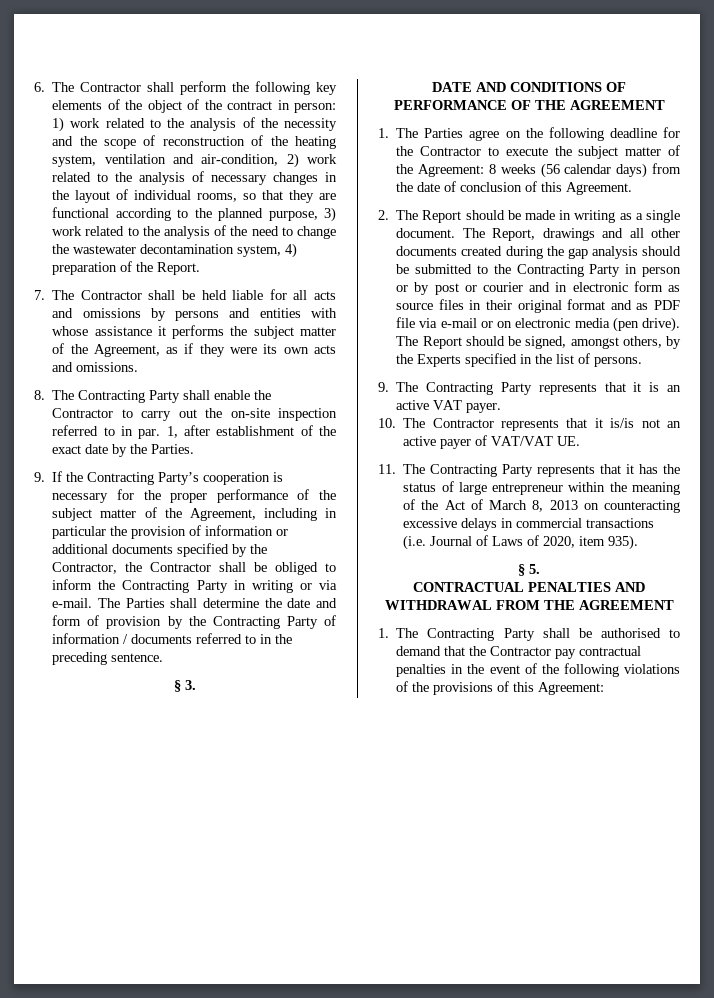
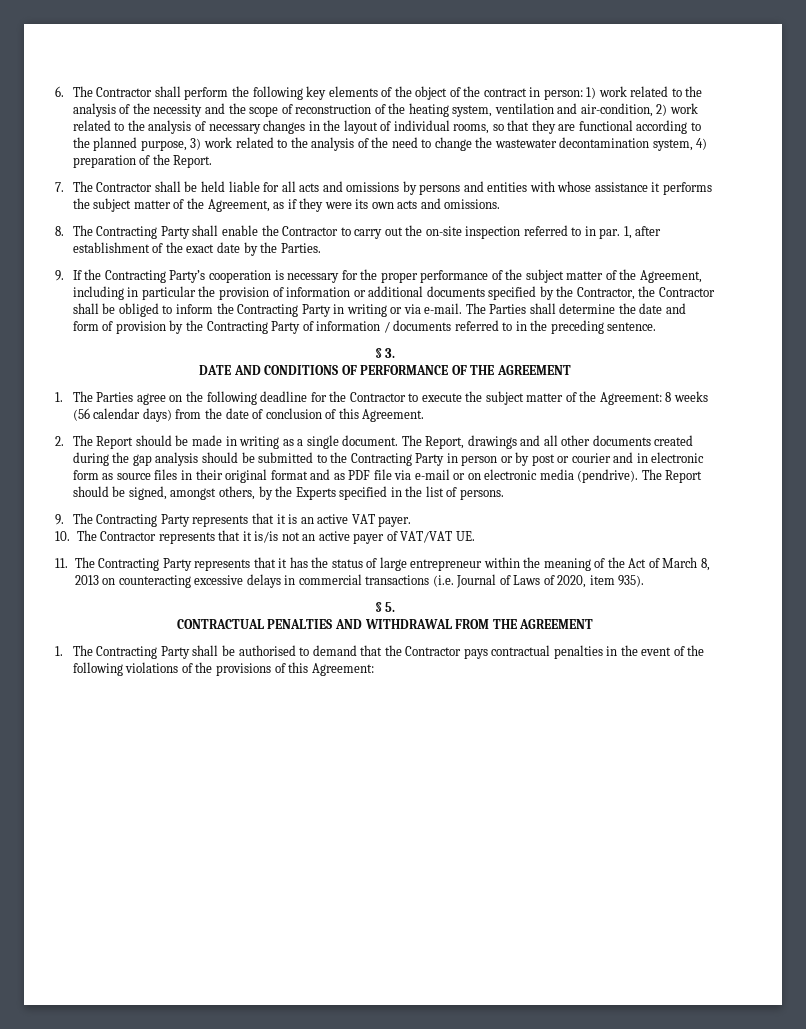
- The Report, drawings and all other documents created during the gap analysis should be submitted to the Contracting Party in person or by post or courier and in electronic form as source files in their original format and as PDF file via e-mail or on electronic media (pen drive).
+ The Report, drawings and all other documents created during the gap analysis should be submitted to the Contracting Party in person or by post or courier and in electronic form as source files in their original format and as PDF file via e-mail or on electronic media (pendrive).
- 1. The Contracting Party shall be authorised to demand that the Contractor pay contractual penalties in the event of the following violations of the provisions of this Agreement:
+ 1. The Contracting Party shall be authorised to demand that the Contractor pays contractual penalties in the event of the following violations of the provisions of this Agreement:

